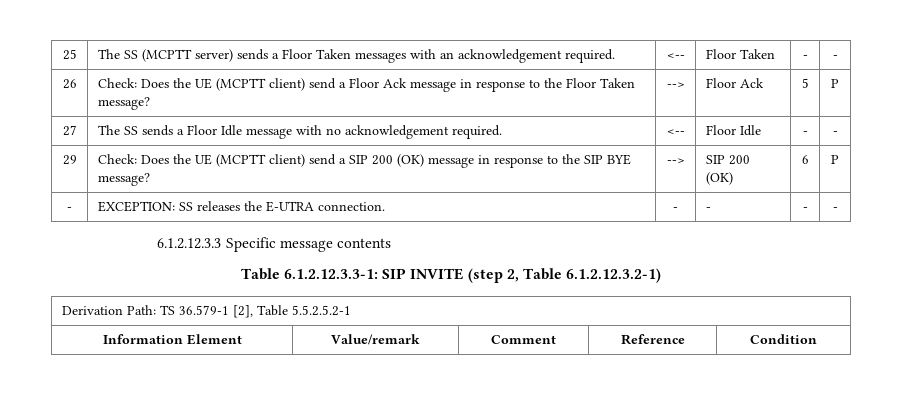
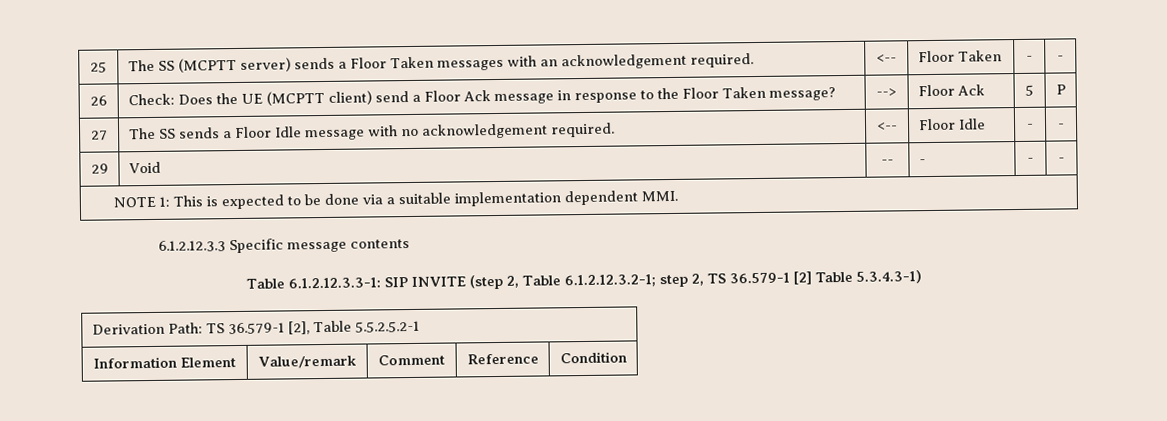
- 29 | Check: Does the UE (MCPTT client) send a SIP 200 (OK) message in response to the SIP BYE message? | --> | SIP 200 (OK) | 6 | P
- - | EXCEPTION: SS releases the E-UTRA connection. | - | - | - | -
+ 29 | Void | -- | - | - | -
+ NOTE 1: This is expected to be done via a suitable implementation dependent MMI.
- Table 6.1.2.12.3.3-1: SIP INVITE (step 2, Table 6.1.2.12.3.2-1)
+ Table 6.1.2.12.3.3-1: SIP INVITE (step 2, Table 6.1.2.12.3.2-1; step 2, TS 36.579-1 [2] Table 5.3.4.3-1)

